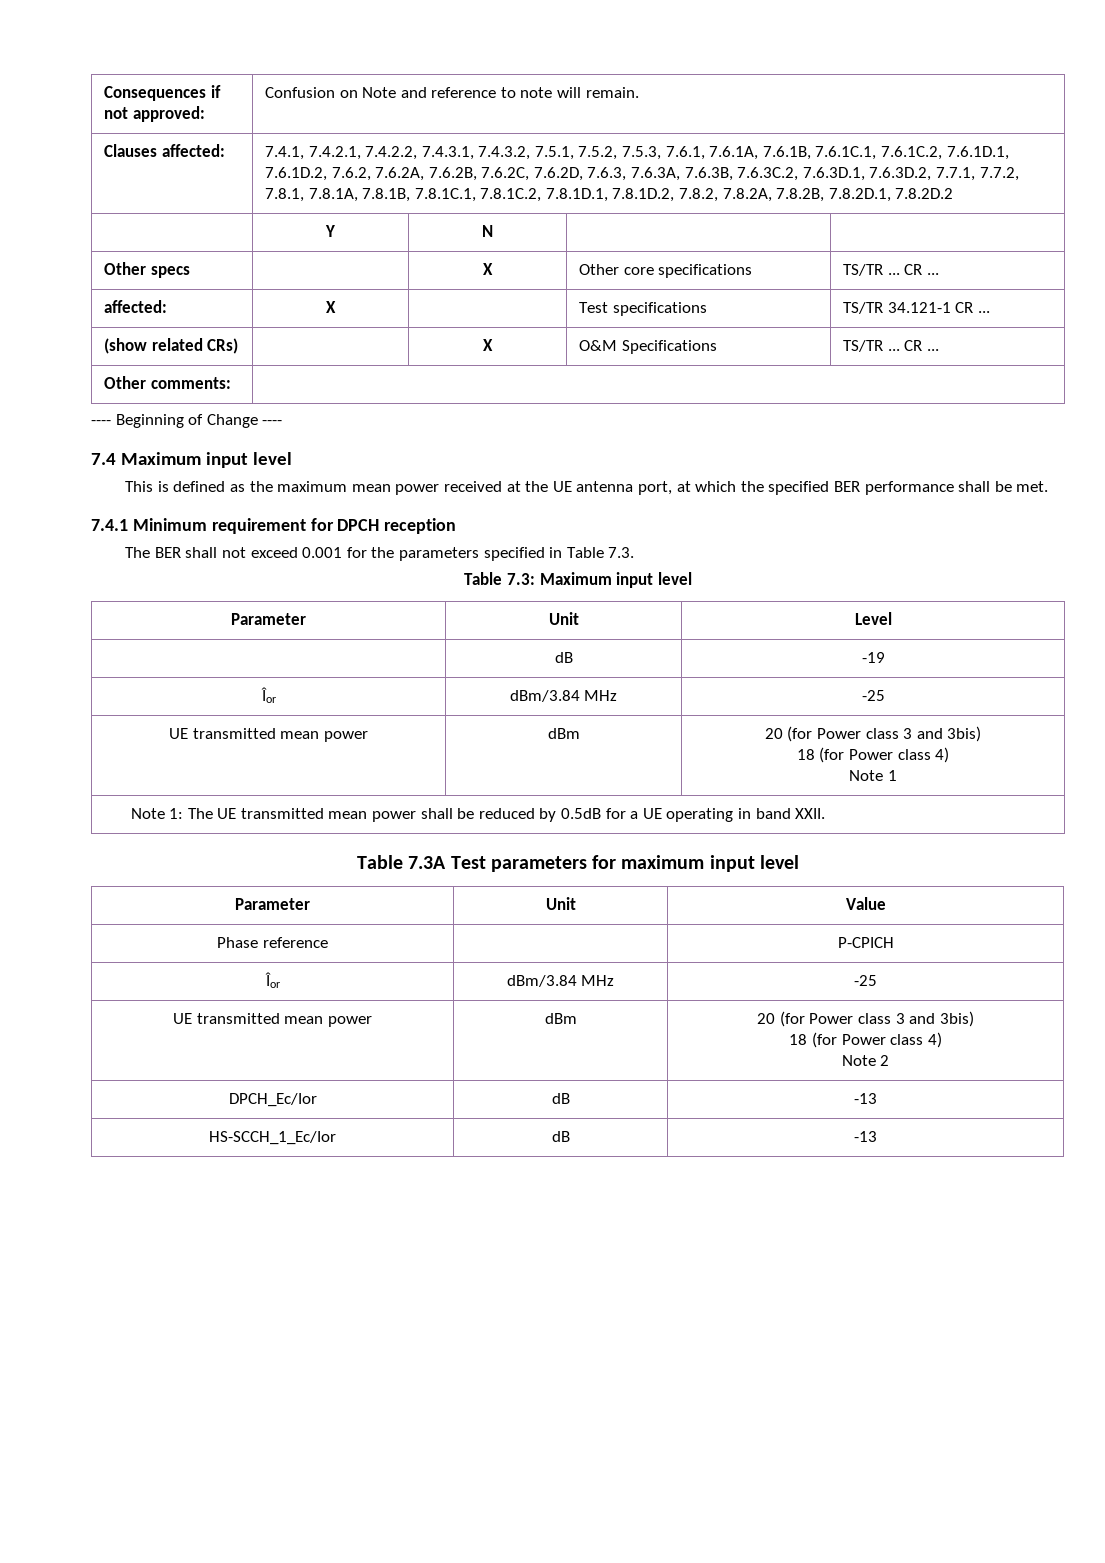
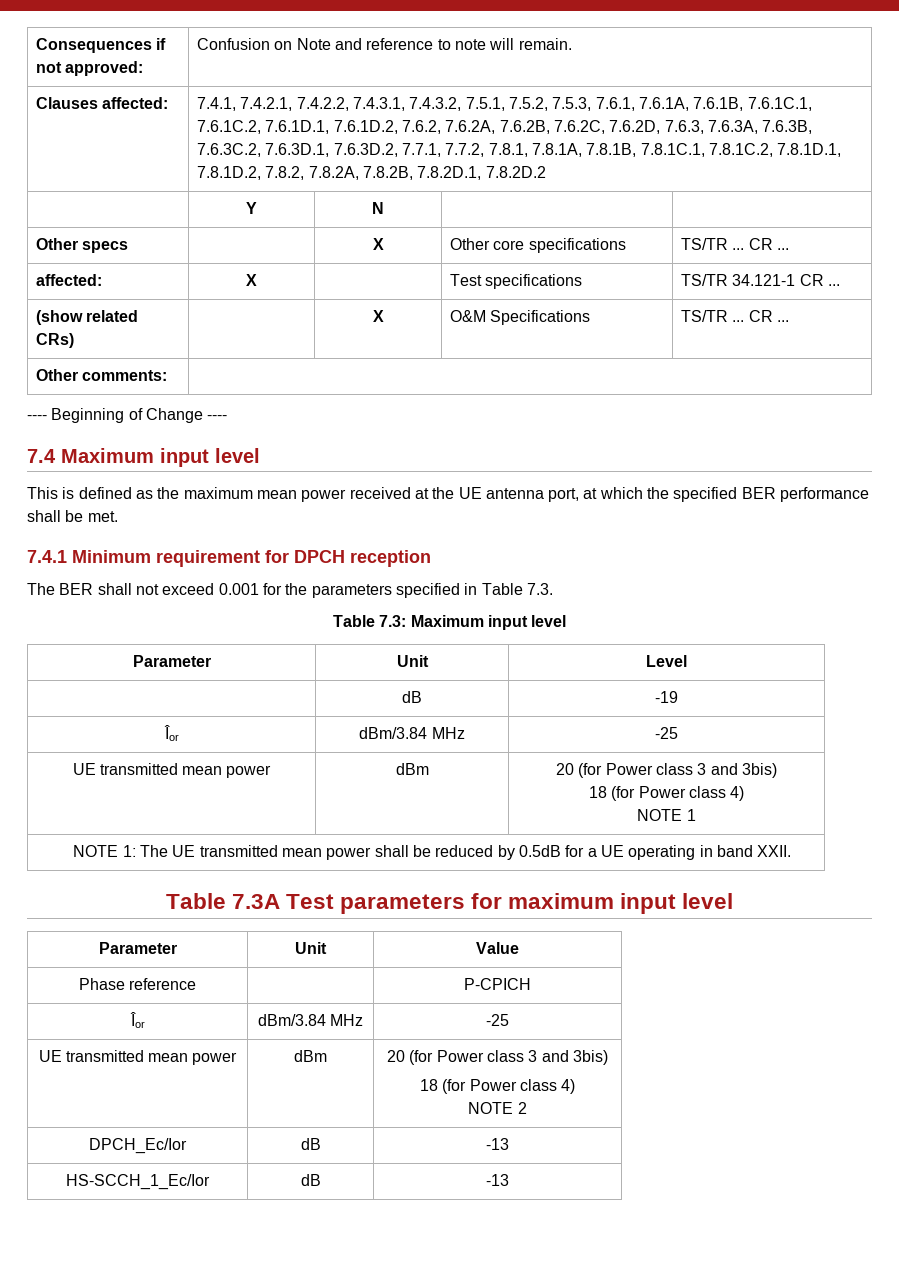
  | dB | -19
  Îor | dBm/3.84 MHz | -25
  UE transmitted mean power | dBm | 20 (for Power class 3 and 3bis)
  18 (for Power class 4)
- Note 1
- Note 1: The UE transmitted mean power shall be reduced by 0.5dB for a UE operating in band XXII.
+ NOTE 1
+ NOTE 1: The UE transmitted mean power shall be reduced by 0.5dB for a UE operating in band XXII.
  Phase reference | | P-CPICH
  Îor | dBm/3.84 MHz | -25
  UE transmitted mean power | dBm | 20 (for Power class 3 and 3bis)
  18 (for Power class 4)
- Note 2
+ NOTE 2

